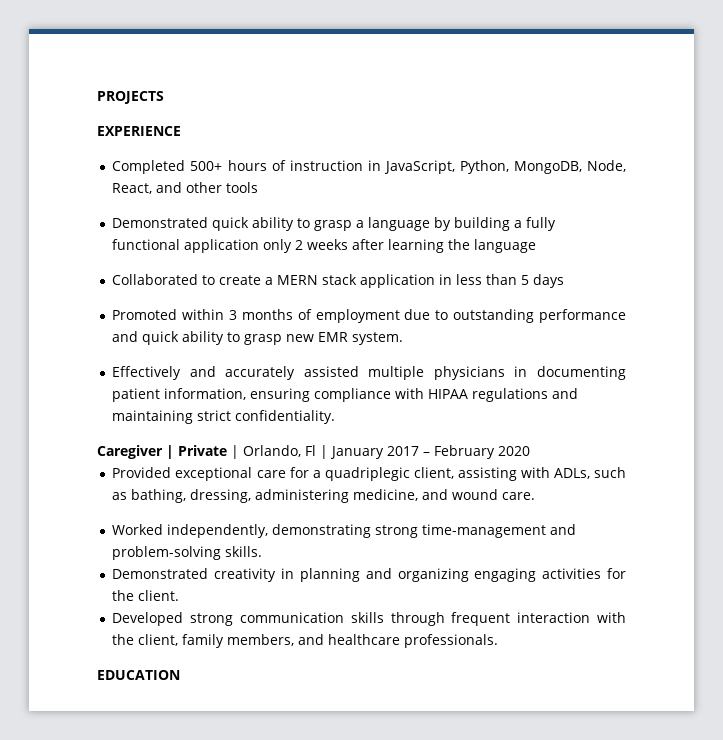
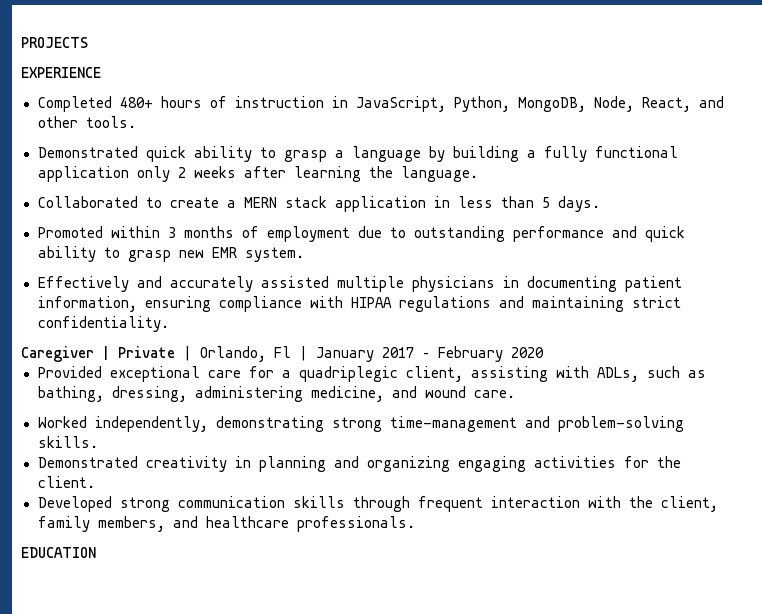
- Completed 500+ hours of instruction in JavaScript, Python, MongoDB, Node, React, and other tools
+ Completed 480+ hours of instruction in JavaScript, Python, MongoDB, Node, React, and other tools.
- Demonstrated quick ability to grasp a language by building a fully functional application only 2 weeks after learning the language
+ Demonstrated quick ability to grasp a language by building a fully functional application only 2 weeks after learning the language.
- Collaborated to create a MERN stack application in less than 5 days
+ Collaborated to create a MERN stack application in less than 5 days.

